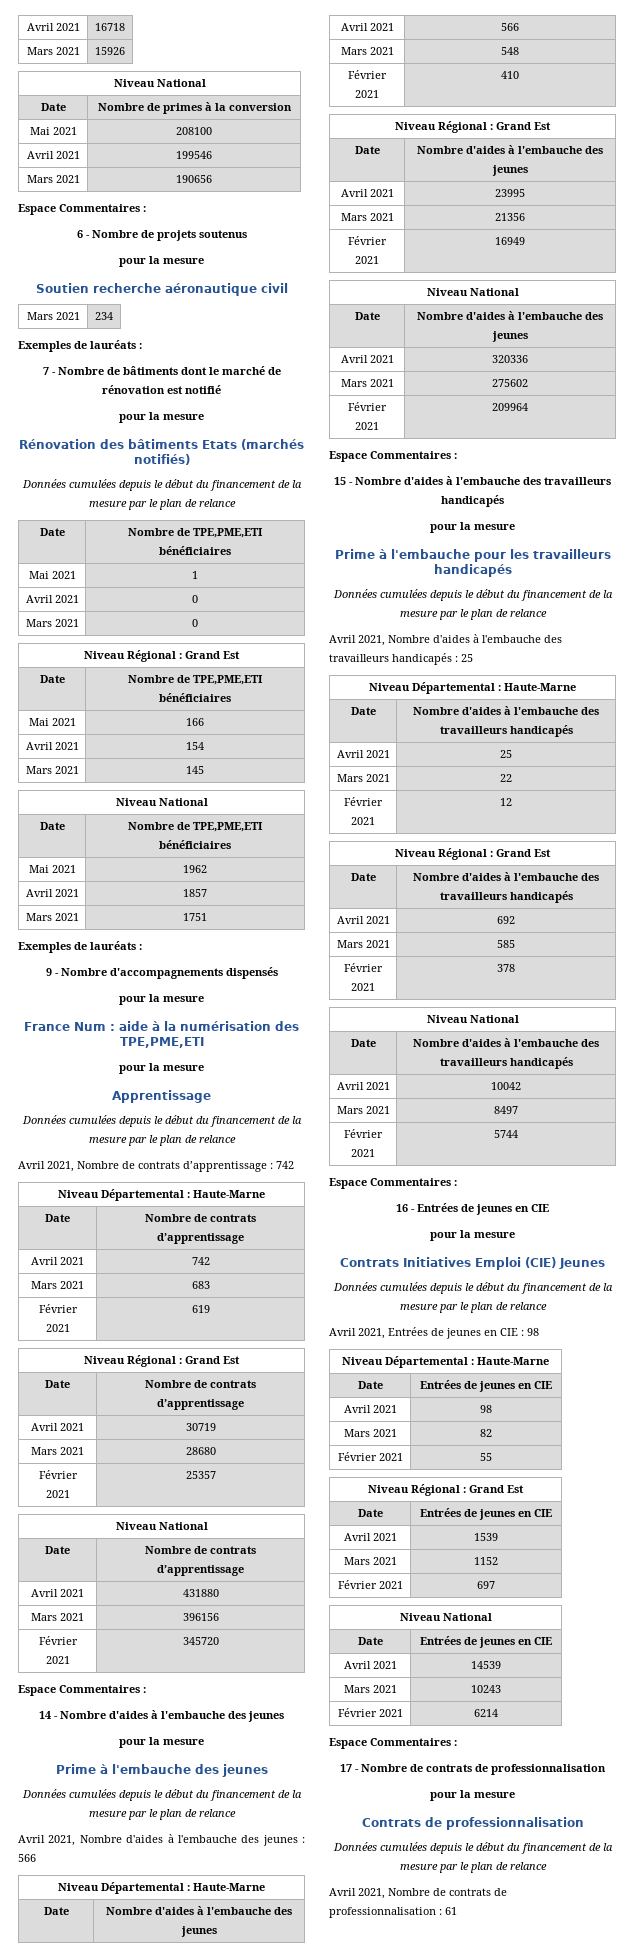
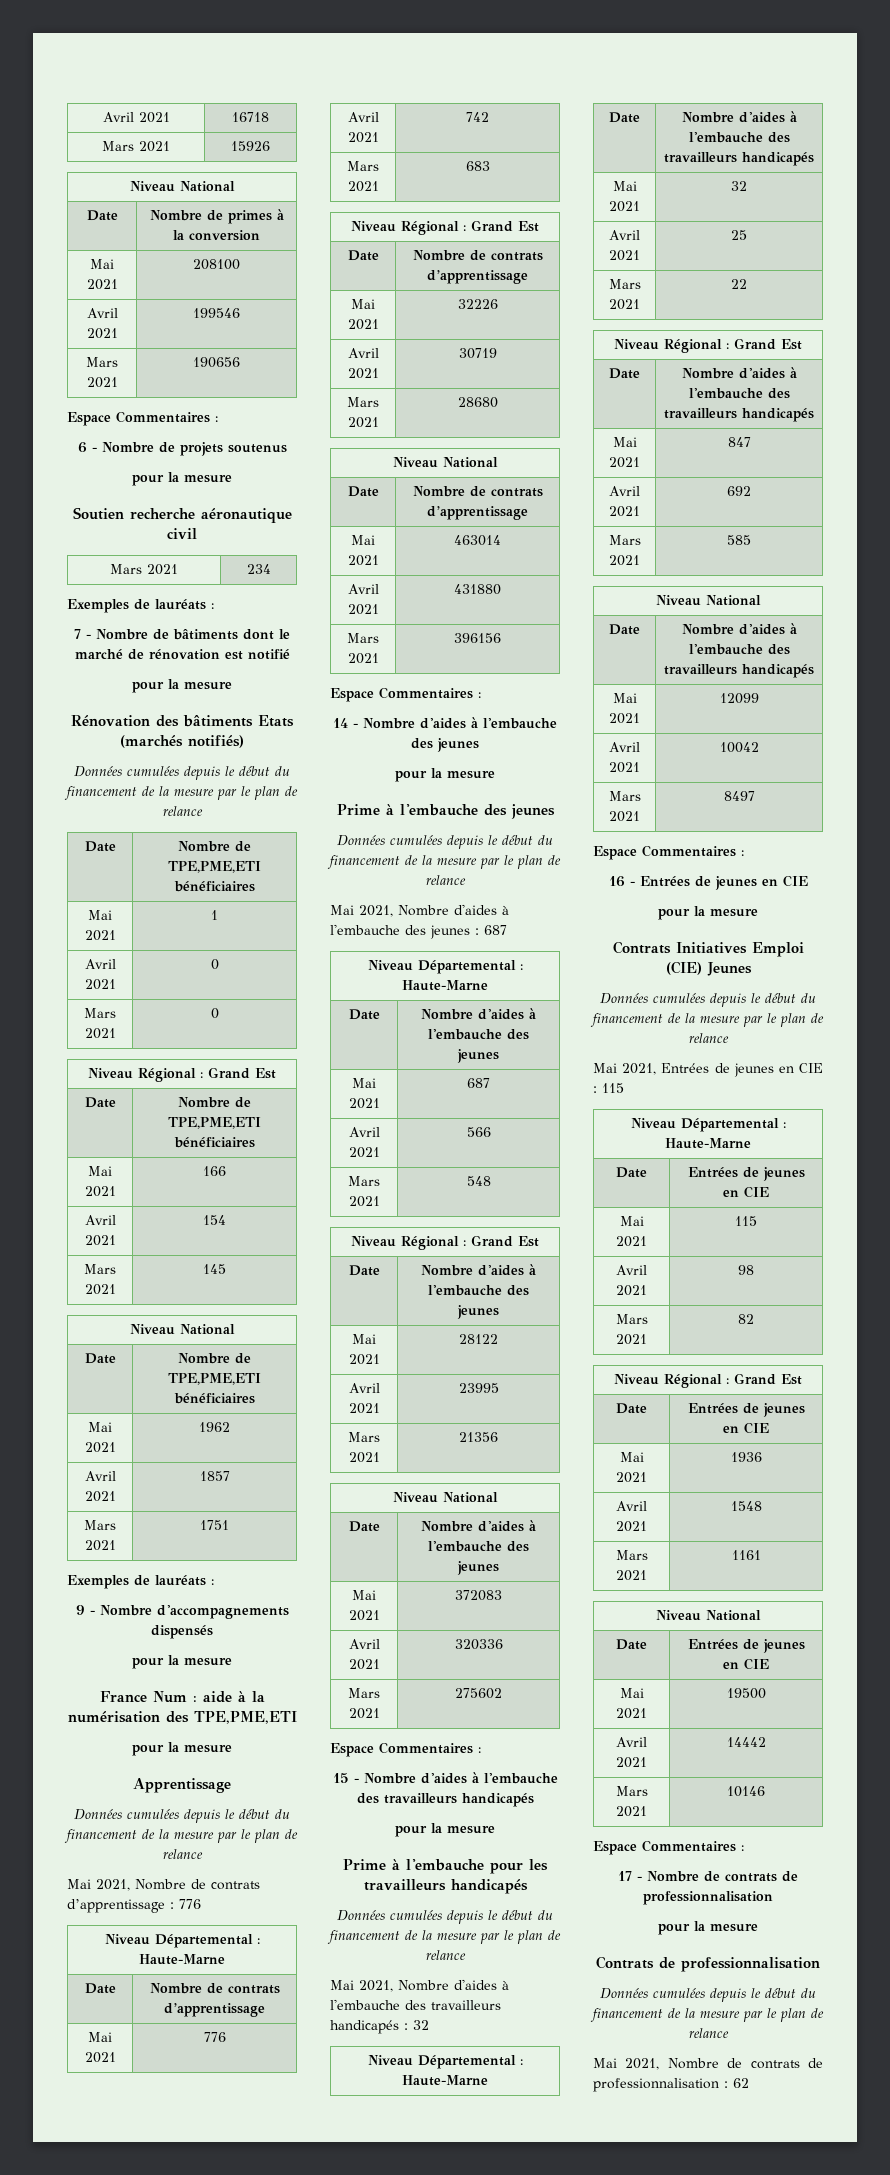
- Avril 2021, Nombre de contrats d’apprentissage : 742
+ Mai 2021, Nombre de contrats d’apprentissage : 776
+ Mai 2021 | 776
- Février 2021 | 619
+ Mai 2021 | 32226
- Février 2021 | 25357
+ Mai 2021 | 463014
- Février 2021 | 345720
- Avril 2021, Nombre d'aides à l'embauche des jeunes : 566
+ Mai 2021, Nombre d'aides à l'embauche des jeunes : 687
+ Mai 2021 | 687
- Février 2021 | 410
+ Mai 2021 | 28122
- Février 2021 | 16949
+ Mai 2021 | 372083
- Février 2021 | 209964
- Avril 2021, Nombre d'aides à l'embauche des travailleurs handicapés : 25
+ Mai 2021, Nombre d'aides à l'embauche des travailleurs handicapés : 32
+ Mai 2021 | 32
- Février 2021 | 12
+ Mai 2021 | 847
- Février 2021 | 378
+ Mai 2021 | 12099
- Février 2021 | 5744
- Avril 2021, Entrées de jeunes en CIE : 98
+ Mai 2021, Entrées de jeunes en CIE : 115
+ Mai 2021 | 115
- Février 2021 | 55
- Avril 2021 | 1539
- Mars 2021 | 1152
- Février 2021 | 697
+ Mai 2021 | 1936
+ Avril 2021 | 1548
+ Mars 2021 | 1161
- Avril 2021 | 14539
- Mars 2021 | 10243
- Février 2021 | 6214
+ Mai 2021 | 19500
+ Avril 2021 | 14442
+ Mars 2021 | 10146
- Avril 2021, Nombre de contrats de professionnalisation : 61
+ Mai 2021, Nombre de contrats de professionnalisation : 62

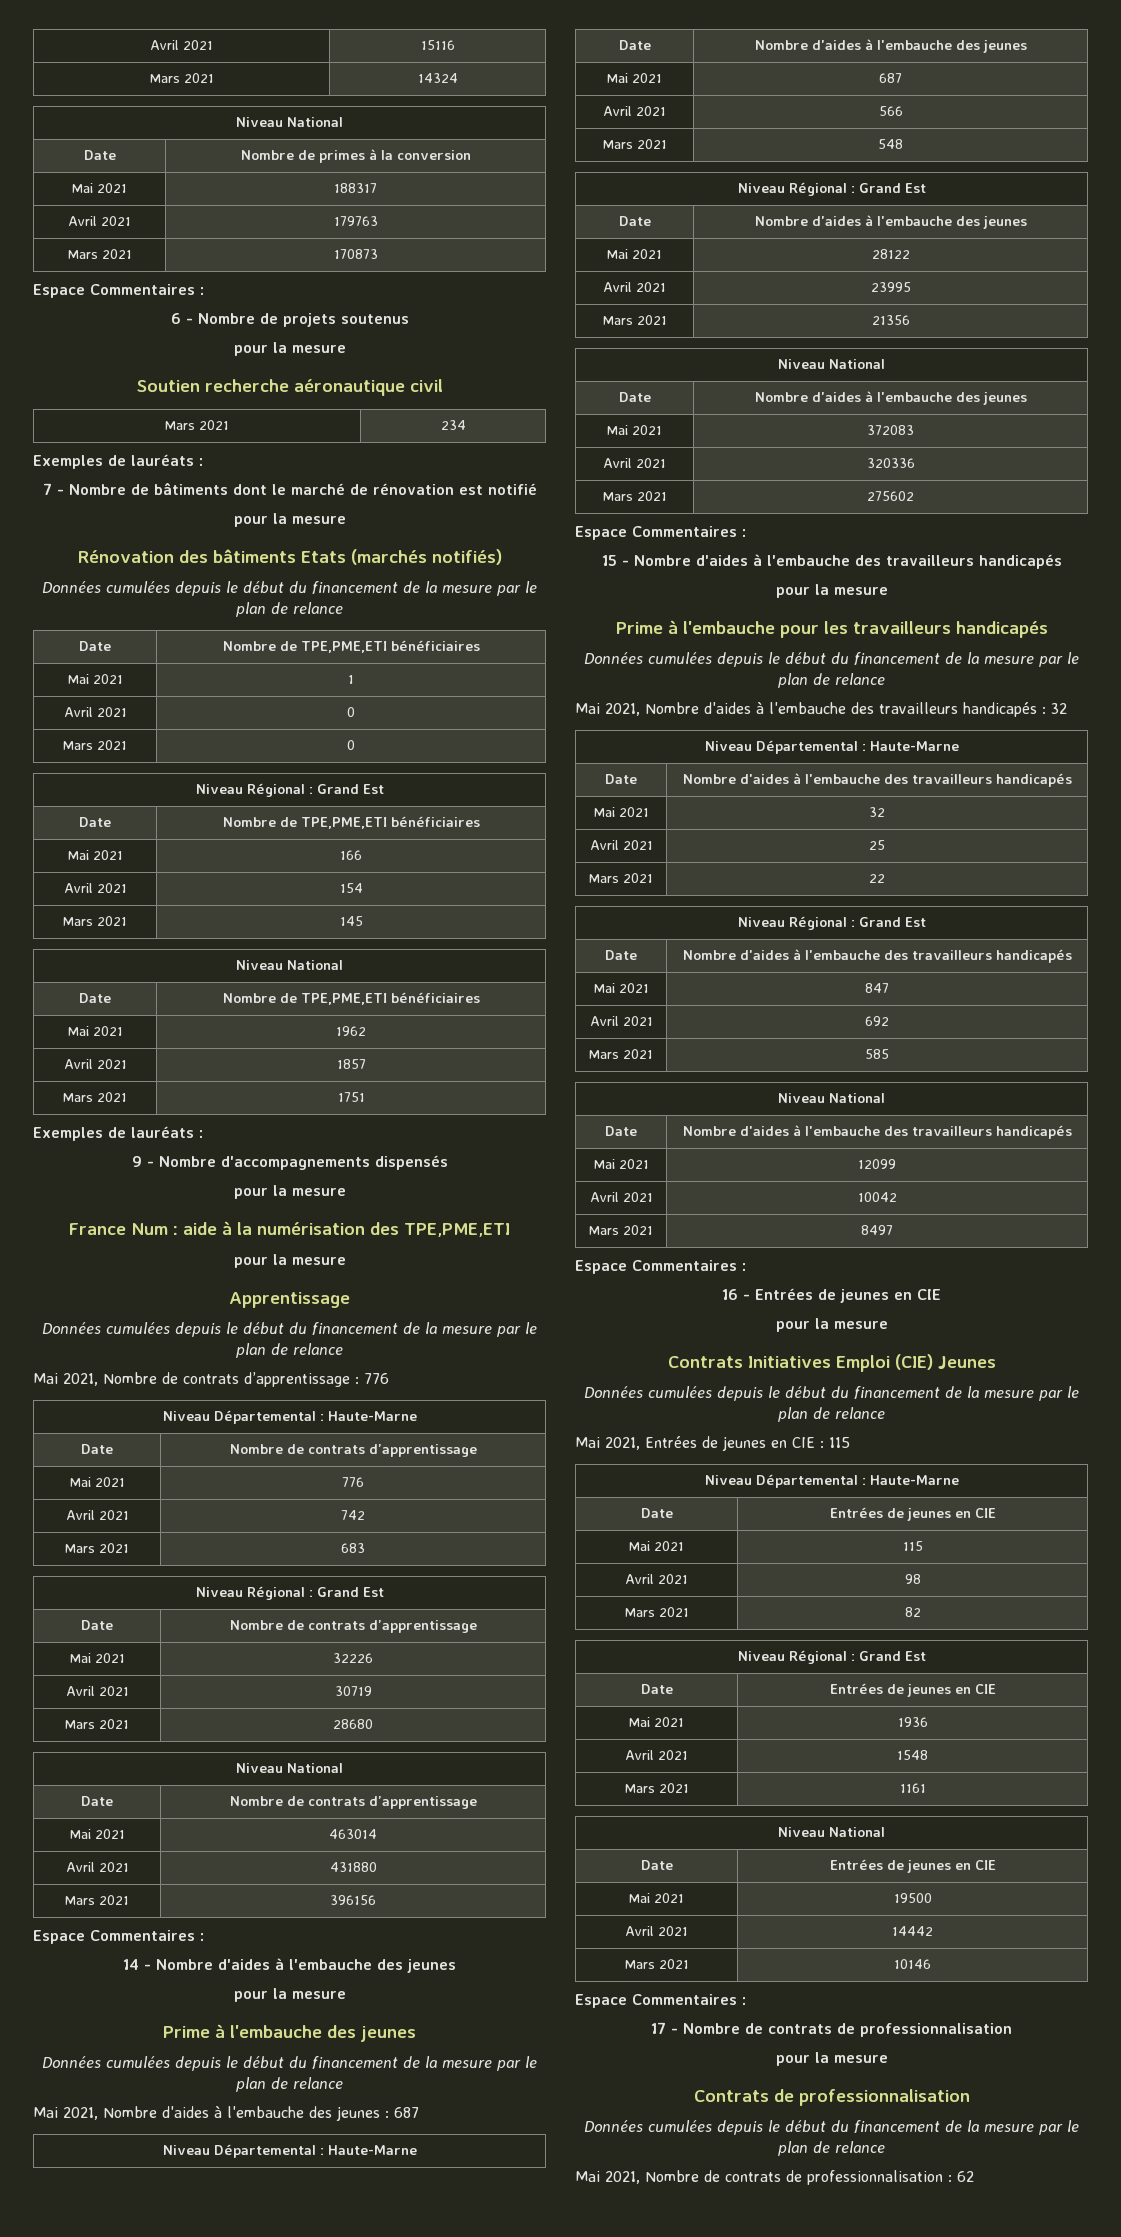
- Avril 2021 | 16718
- Mars 2021 | 15926
+ Avril 2021 | 15116
+ Mars 2021 | 14324
- Mai 2021 | 208100
- Avril 2021 | 199546
- Mars 2021 | 190656
+ Mai 2021 | 188317
+ Avril 2021 | 179763
+ Mars 2021 | 170873

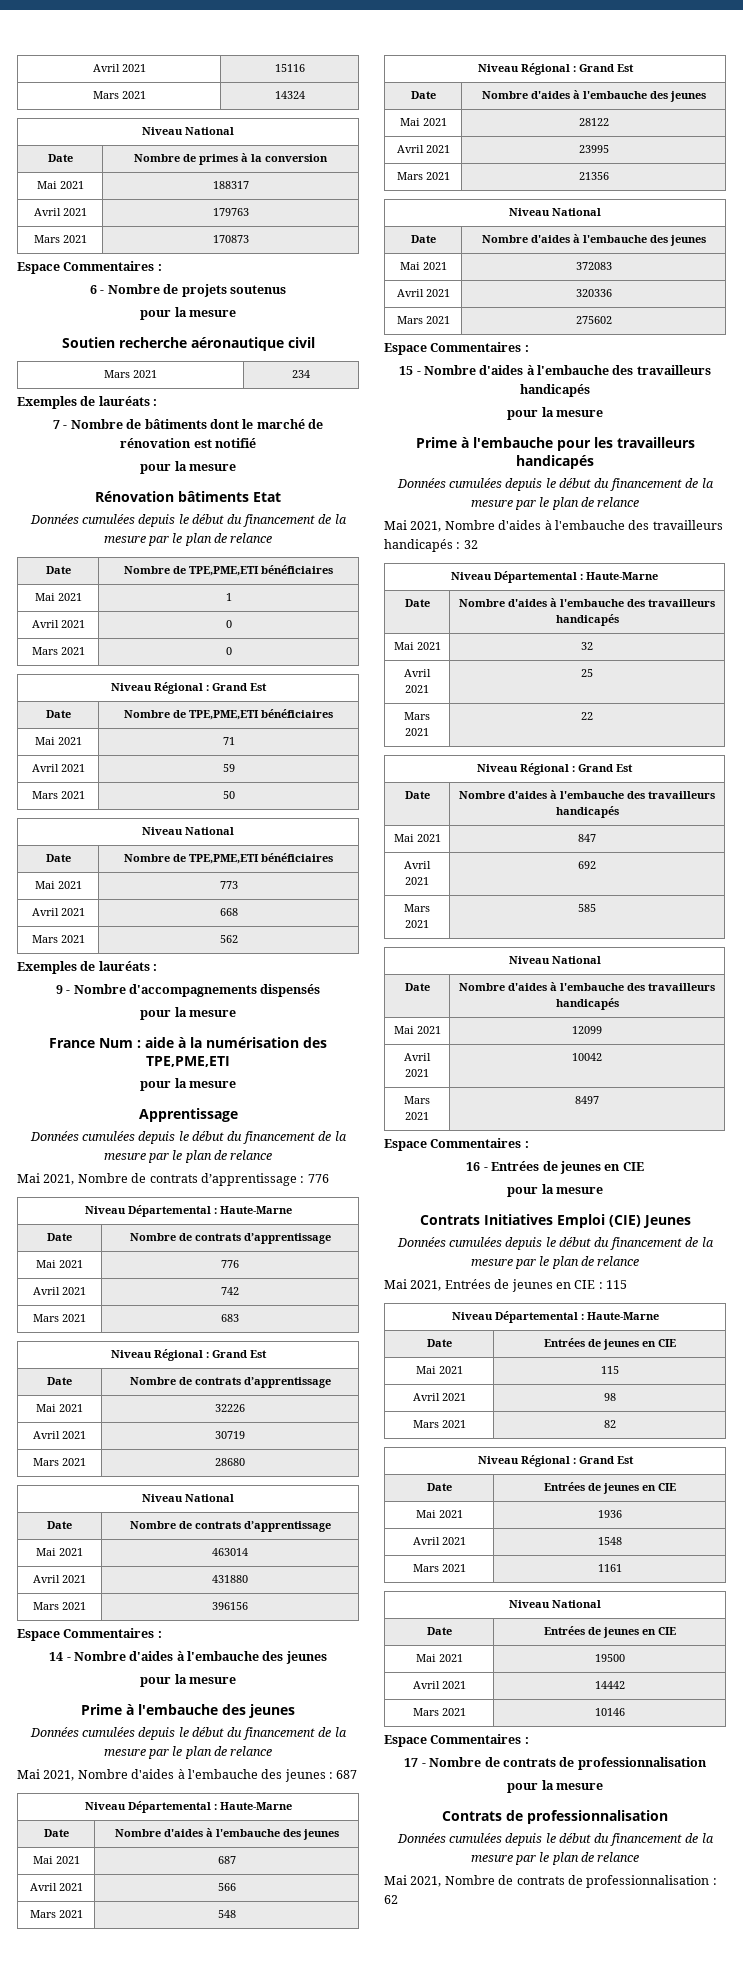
- Rénovation des bâtiments Etats (marchés notifiés)
+ Rénovation bâtiments Etat
- Mai 2021 | 166
- Avril 2021 | 154
- Mars 2021 | 145
+ Mai 2021 | 71
+ Avril 2021 | 59
+ Mars 2021 | 50
- Mai 2021 | 1962
- Avril 2021 | 1857
- Mars 2021 | 1751
+ Mai 2021 | 773
+ Avril 2021 | 668
+ Mars 2021 | 562

